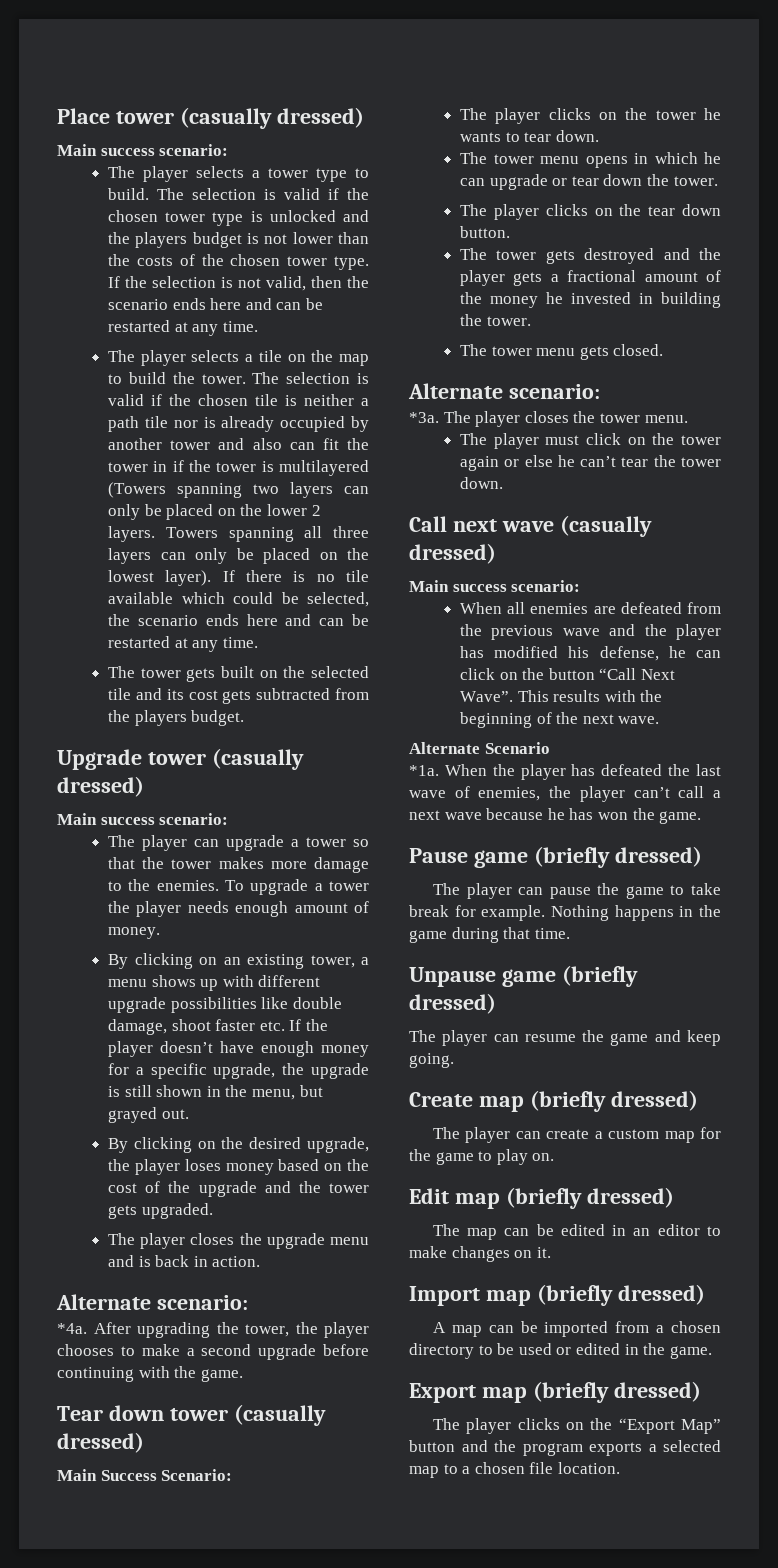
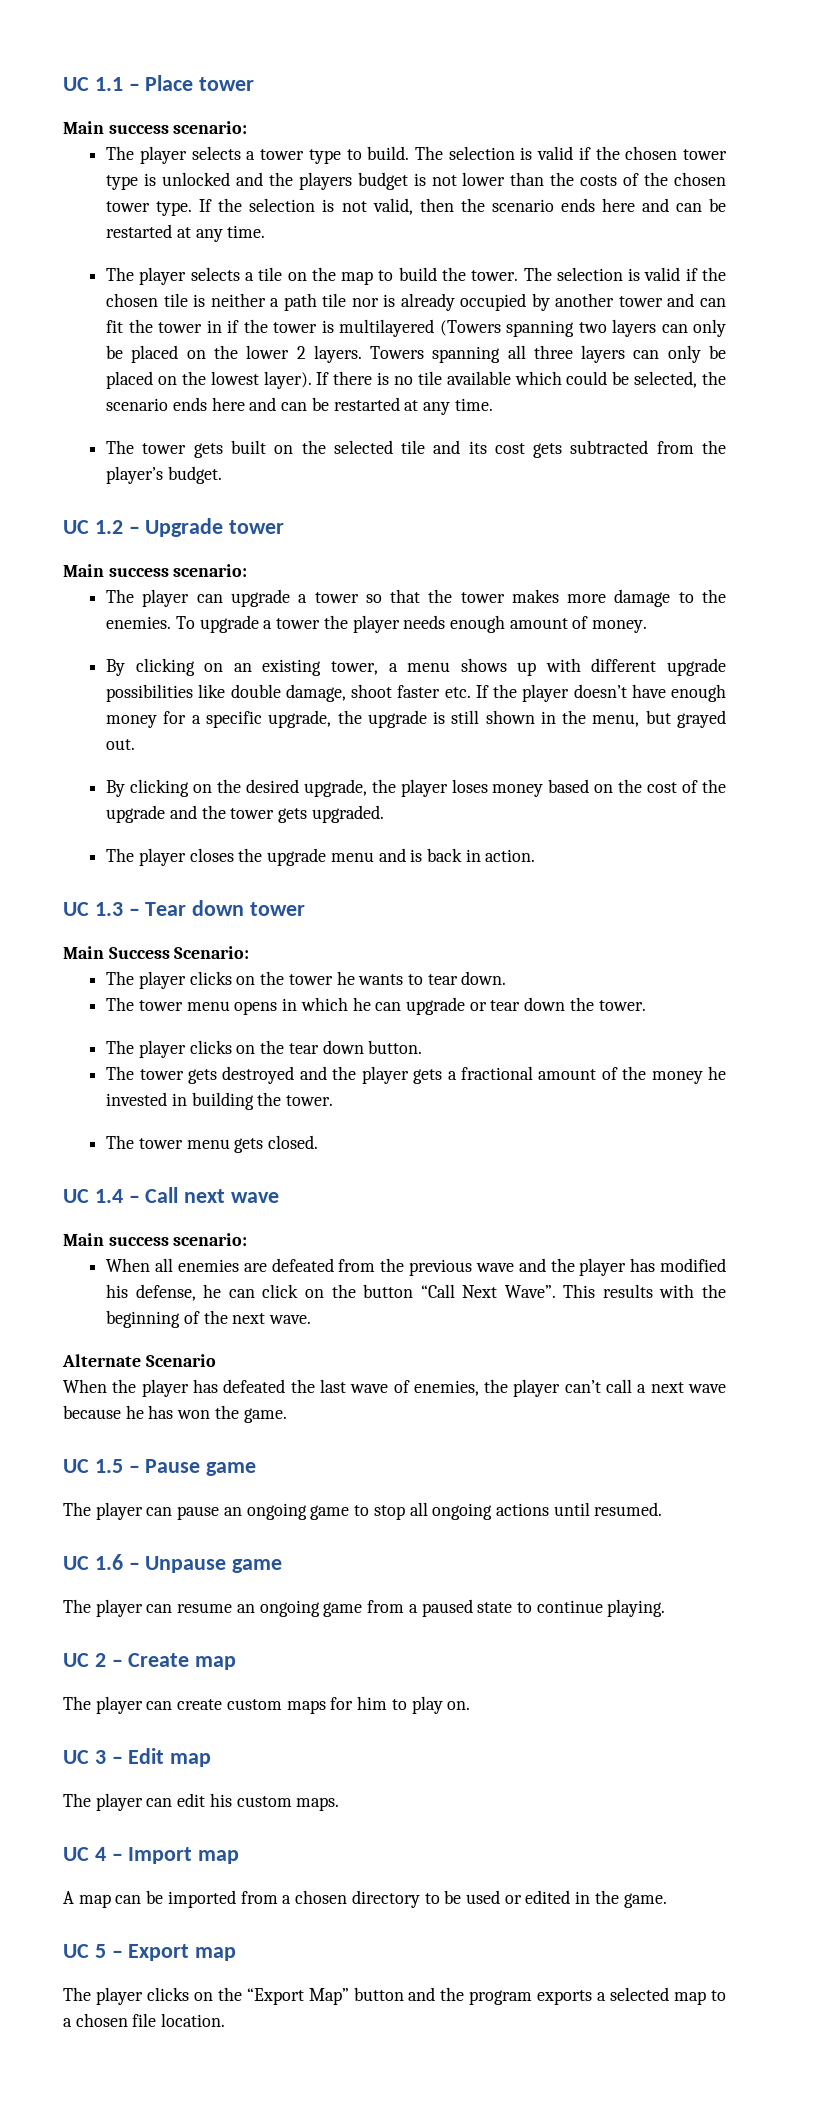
- Place tower (casually dressed)
+ UC 1.1 – Place tower
- The selection is valid if the chosen tile is neither a path tile nor is already occupied by another tower and also can fit the tower in if the tower is multilayered (Towers spanning two layers can only be placed on the lower 2 layers.
+ The selection is valid if the chosen tile is neither a path tile nor is already occupied by another tower and can fit the tower in if the tower is multilayered (Towers spanning two layers can only be placed on the lower 2 layers.
- The tower gets built on the selected tile and its cost gets subtracted from the players budget.
+ The tower gets built on the selected tile and its cost gets subtracted from the player’s budget.
- Upgrade tower (casually dressed)
+ UC 1.2 – Upgrade tower
  The player closes the upgrade menu and is back in action.
- Alternate scenario:
- *4a. After upgrading the tower, the player chooses to make a second upgrade before continuing with the game.
- Tear down tower (casually dressed)
+ UC 1.3 – Tear down tower
  The tower menu gets closed.
- Alternate scenario:
- *3a. The player closes the tower menu.
- The player must click on the tower again or else he can’t tear the tower down.
- Call next wave (casually dressed)
+ UC 1.4 – Call next wave
- *1a.
- Pause game (briefly dressed)
+ UC 1.5 – Pause game
- The player can pause the game to take break for example. Nothing happens in the game during that time.
- Unpause game (briefly dressed)
+ The player can pause an ongoing game to stop all ongoing actions until resumed.
+ UC 1.6 – Unpause game
- The player can resume the game and keep going.
- Create map (briefly dressed)
+ The player can resume an ongoing game from a paused state to continue playing.
+ UC 2 – Create map
- The player can create a custom map for the game to play on.
+ The player can create custom maps for him to play on.
- Edit map (briefly dressed)
- The map can be edited in an editor to make changes on it.
- Import map (briefly dressed)
+ UC 3 – Edit map
+ The player can edit his custom maps.
+ UC 4 – Import map
- Export map (briefly dressed)
+ UC 5 – Export map

